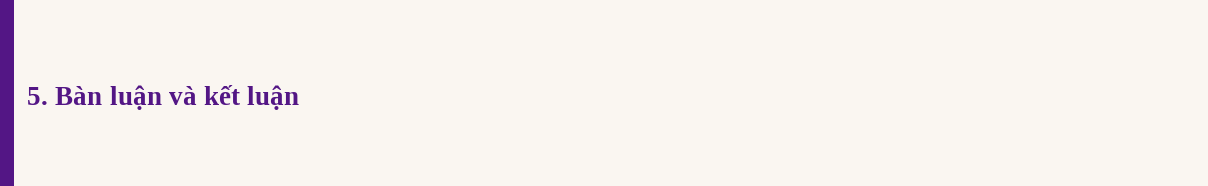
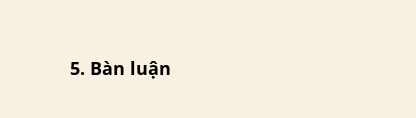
- 5. Bàn luận và kết luận
+ 5. Bàn luận

